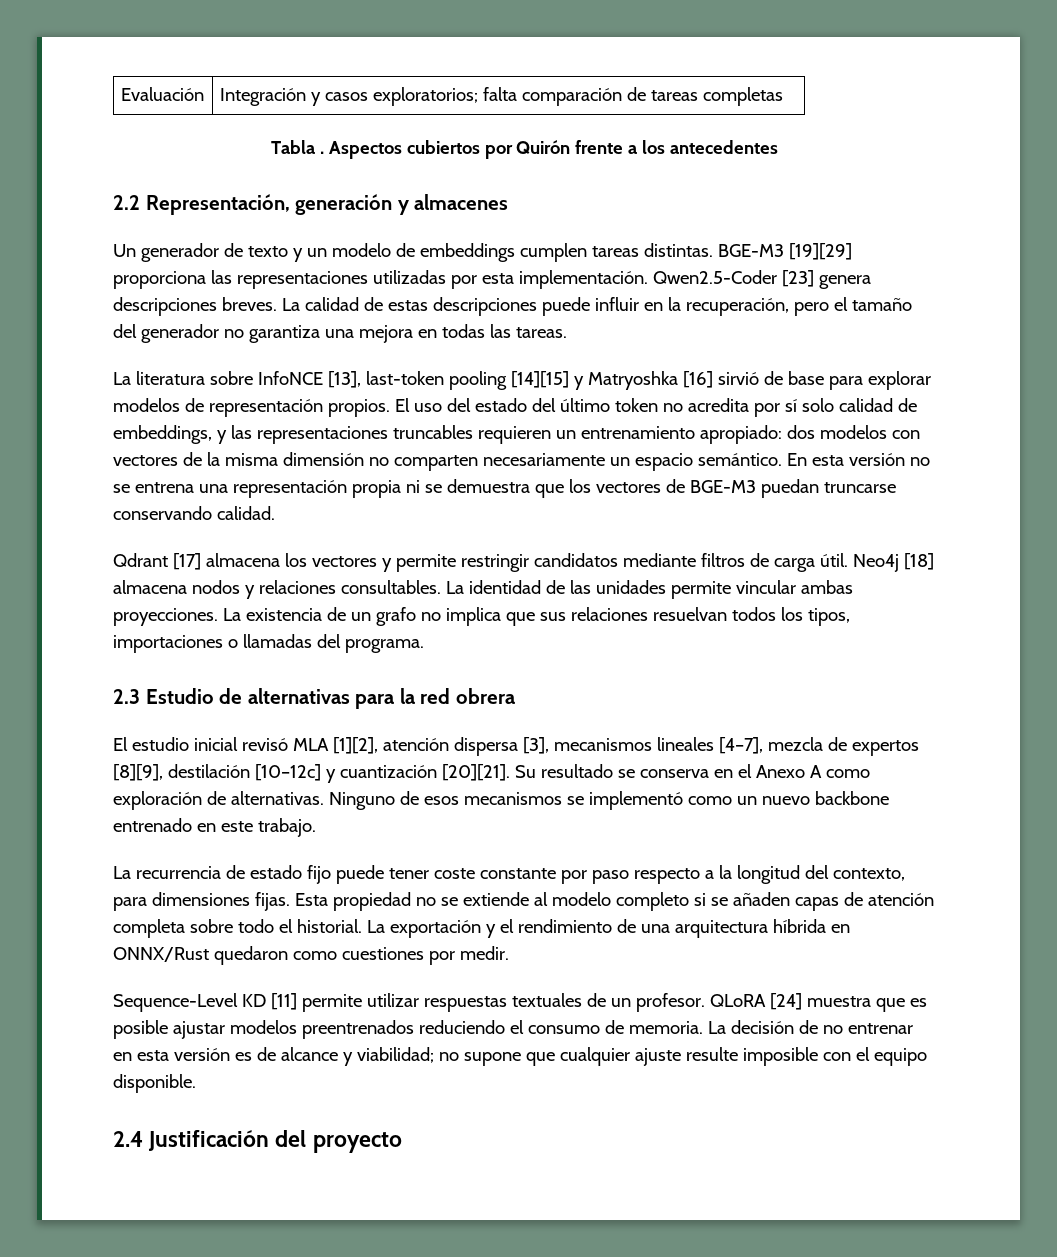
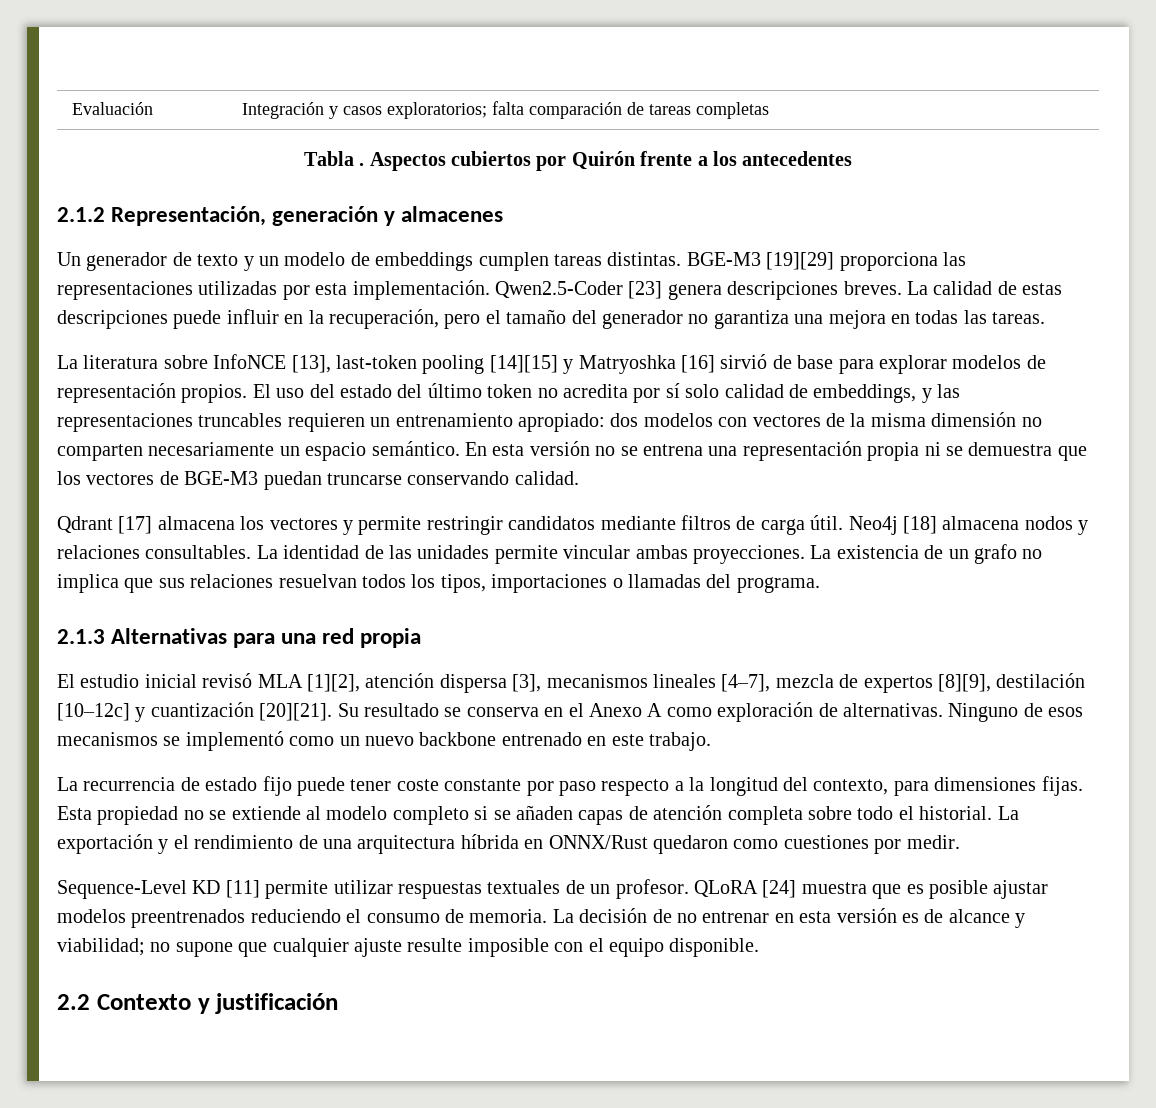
- 2.2 Representación, generación y almacenes
+ 2.1.2 Representación, generación y almacenes
- 2.3 Estudio de alternativas para la red obrera
+ 2.1.3 Alternativas para una red propia
- 2.4 Justificación del proyecto
+ 2.2 Contexto y justificación

